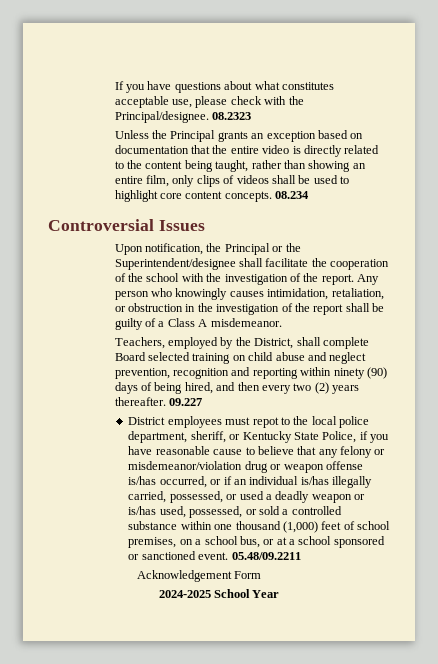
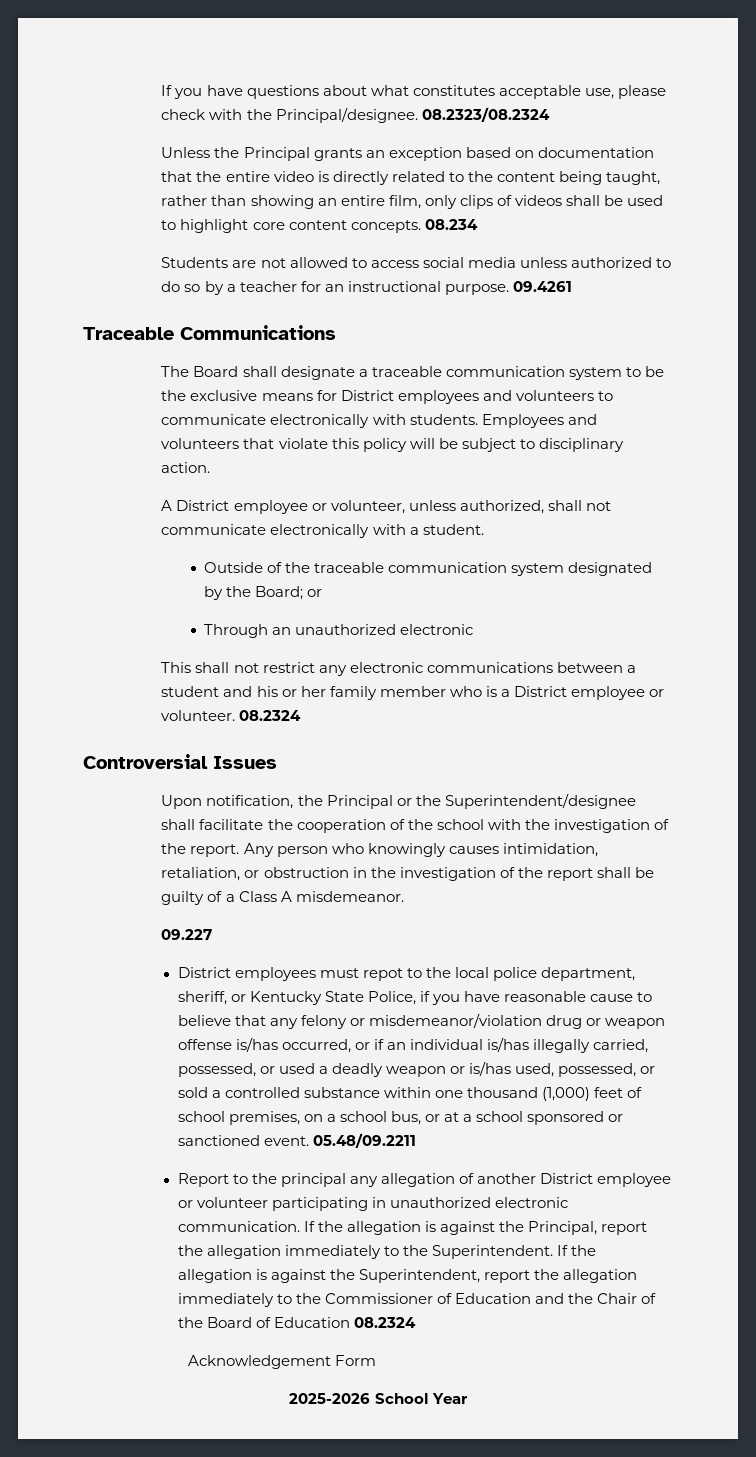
- 08.2323
+ 08.2323/08.2324
+ Students are not allowed to access social media unless authorized to do so by a teacher for an instructional purpose. 09.4261
+ Traceable Communications
+ The Board shall designate a traceable communication system to be the exclusive means for District employees and volunteers to communicate electronically with students. Employees and volunteers that violate this policy will be subject to disciplinary action.
+ A District employee or volunteer, unless authorized, shall not communicate electronically with a student.
+ Outside of the traceable communication system designated by the Board; or
+ Through an unauthorized electronic
+ This shall not restrict any electronic communications between a student and his or her family member who is a District employee or volunteer. 08.2324
- Teachers, employed by the District, shall complete Board selected training on child abuse and neglect prevention, recognition and reporting within ninety (90) days of being hired, and then every two (2) years thereafter.
+ Report to the principal any allegation of another District employee or volunteer participating in unauthorized electronic communication. If the allegation is against the Principal, report the allegation immediately to the Superintendent. If the allegation is against the Superintendent, report the allegation immediately to the Commissioner of Education and the Chair of the Board of Education 08.2324
- 2024-2025 School Year
+ 2025-2026 School Year

